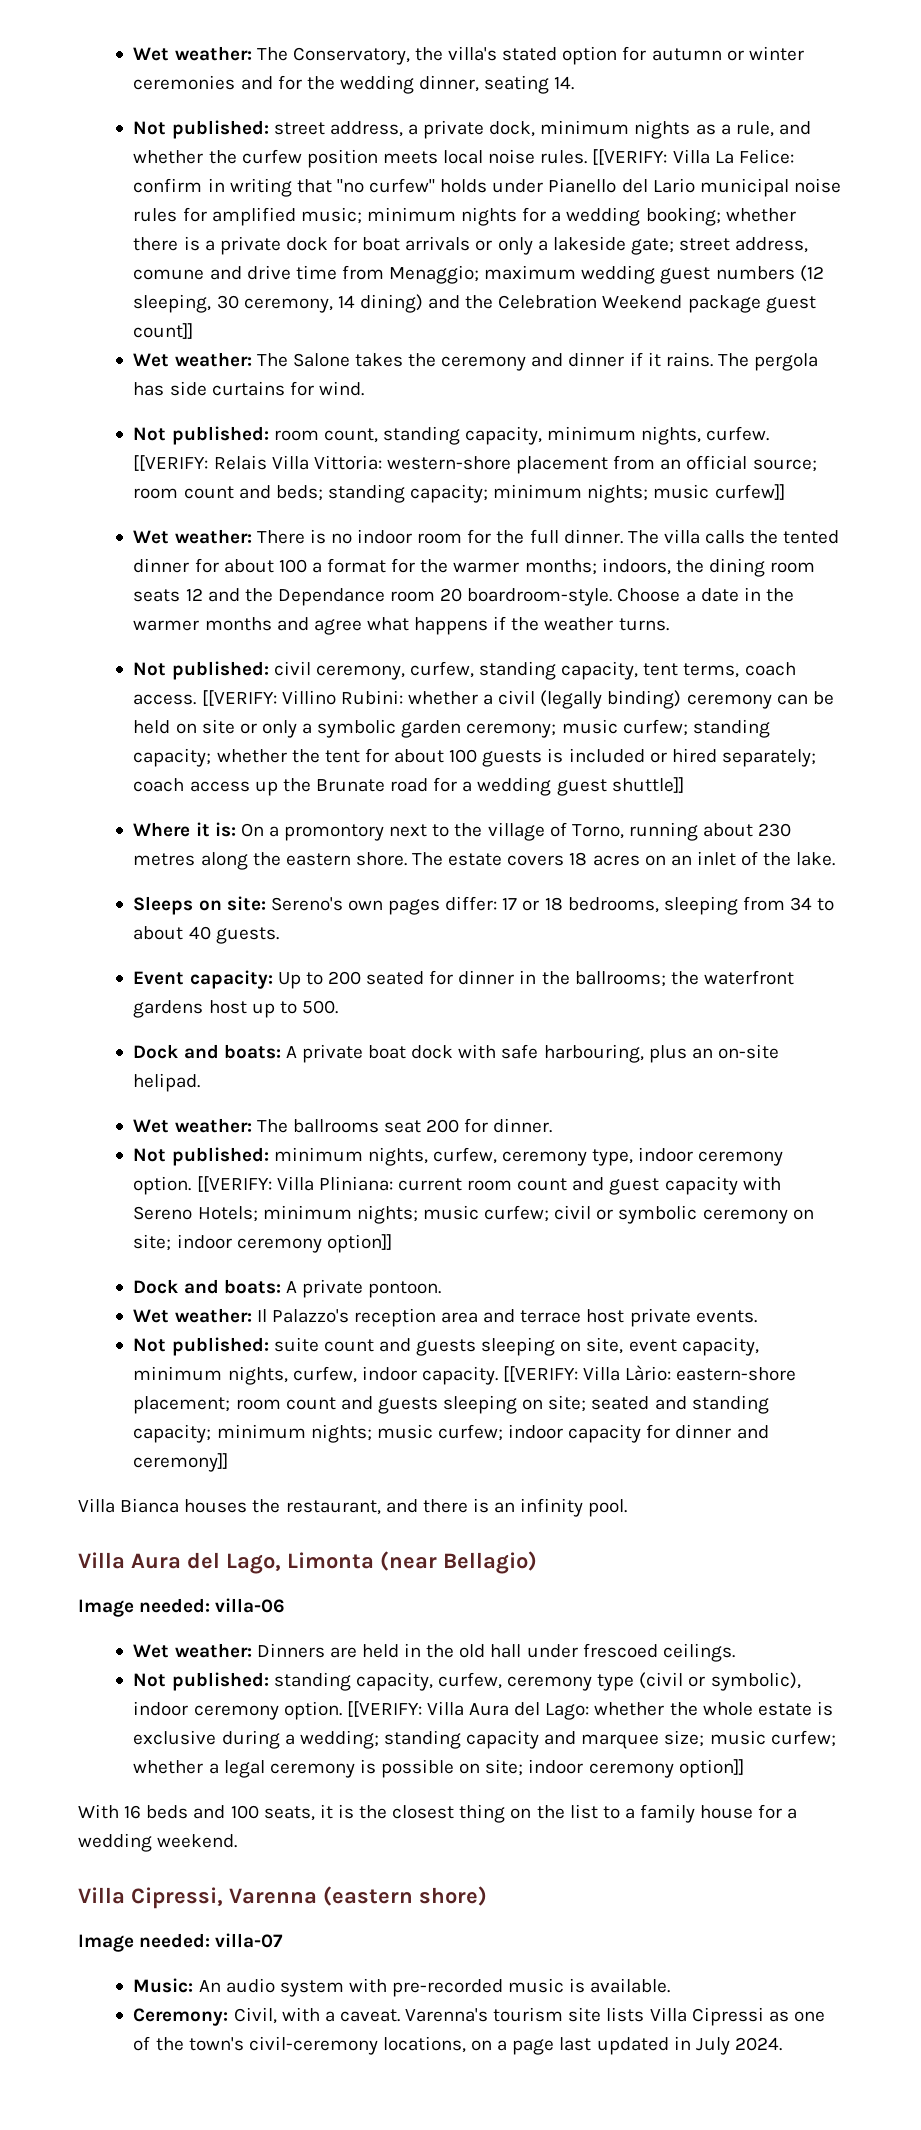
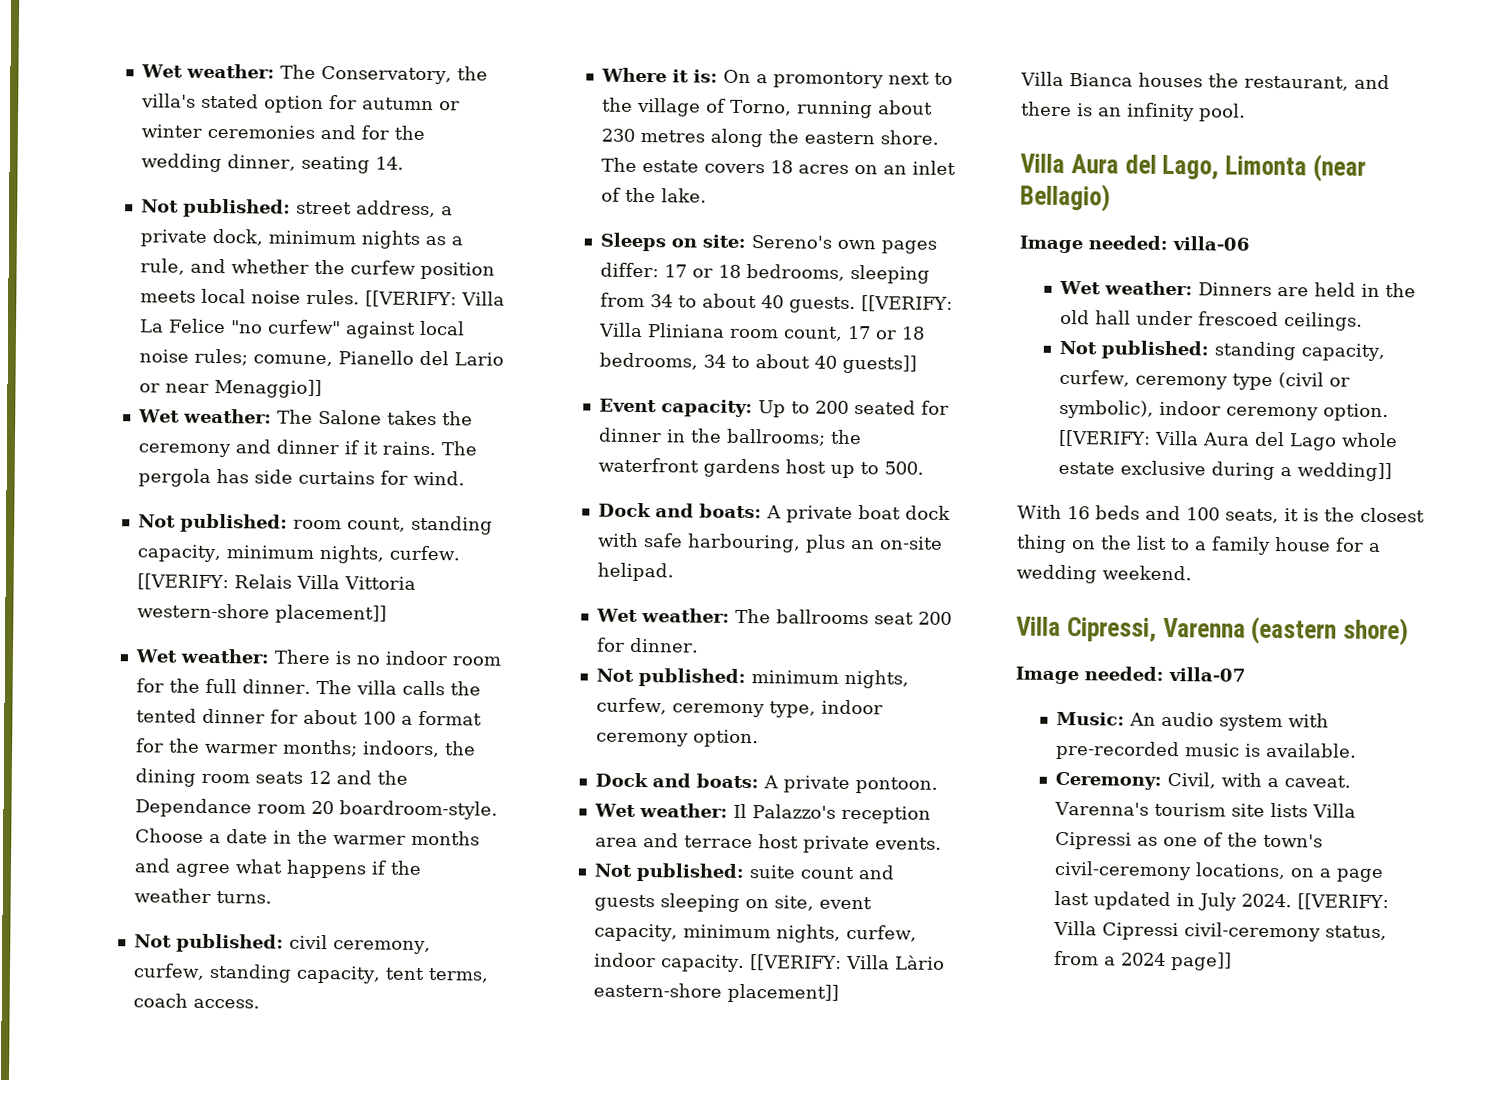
- [[VERIFY: Villa La Felice: confirm in writing that "no curfew" holds under Pianello del Lario municipal noise rules for amplified music; minimum nights for a wedding booking; whether there is a private dock for boat arrivals or only a lakeside gate; street address, comune and drive time from Menaggio; maximum wedding guest numbers (12 sleeping, 30 ceremony, 14 dining) and the Celebration Weekend package guest count]]
+ [[VERIFY: Villa La Felice "no curfew" against local noise rules; comune, Pianello del Lario or near Menaggio]]
- [[VERIFY: Relais Villa Vittoria: western-shore placement from an official source; room count and beds; standing capacity; minimum nights; music curfew]]
+ [[VERIFY: Relais Villa Vittoria western-shore placement]]
- [[VERIFY: Villino Rubini: whether a civil (legally binding) ceremony can be held on site or only a symbolic garden ceremony; music curfew; standing capacity; whether the tent for about 100 guests is included or hired separately; coach access up the Brunate road for a wedding guest shuttle]]
+ [[VERIFY: Villa Pliniana room count, 17 or 18 bedrooms, 34 to about 40 guests]]
- [[VERIFY: Villa Pliniana: current room count and guest capacity with Sereno Hotels; minimum nights; music curfew; civil or symbolic ceremony on site; indoor ceremony option]]
- [[VERIFY: Villa Làrio: eastern-shore placement; room count and guests sleeping on site; seated and standing capacity; minimum nights; music curfew; indoor capacity for dinner and ceremony]]
+ [[VERIFY: Villa Làrio eastern-shore placement]]
- [[VERIFY: Villa Aura del Lago: whether the whole estate is exclusive during a wedding; standing capacity and marquee size; music curfew; whether a legal ceremony is possible on site; indoor ceremony option]]
+ [[VERIFY: Villa Aura del Lago whole estate exclusive during a wedding]]
+ [[VERIFY: Villa Cipressi civil-ceremony status, from a 2024 page]]

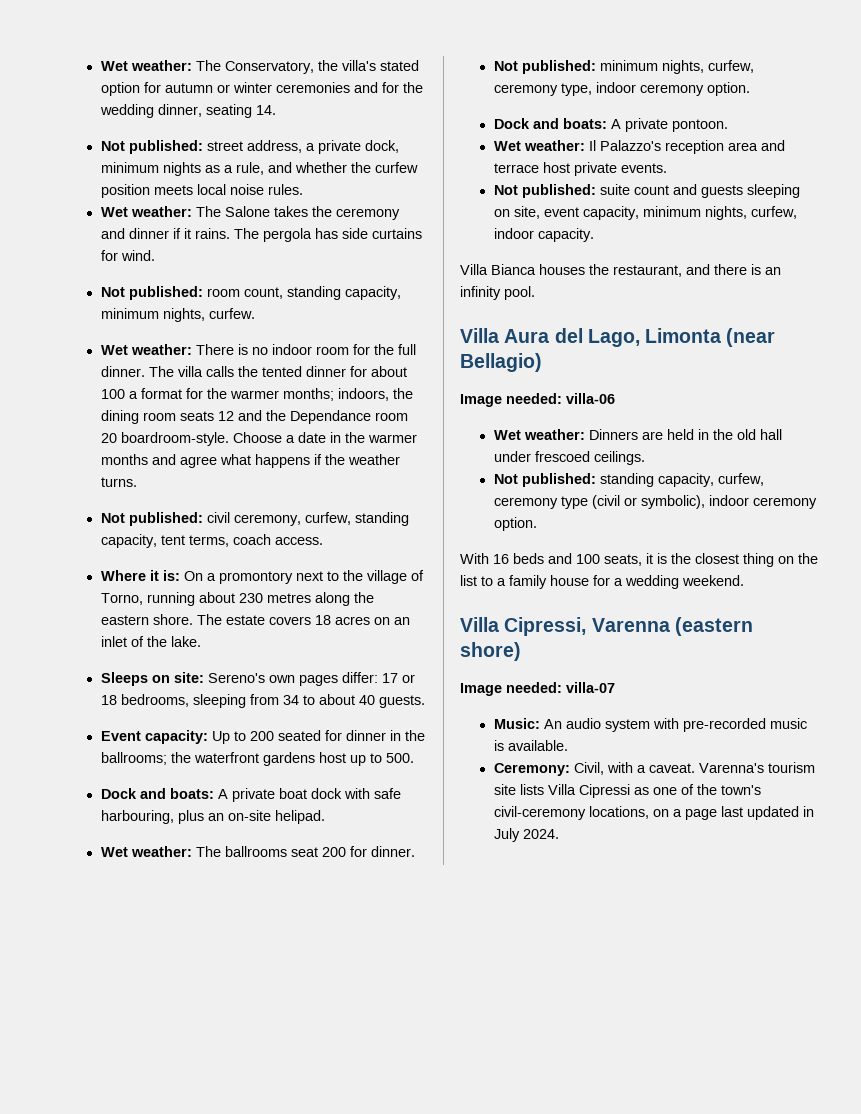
- [[VERIFY: Villa La Felice "no curfew" against local noise rules; comune, Pianello del Lario or near Menaggio]]
- [[VERIFY: Relais Villa Vittoria western-shore placement]]
- [[VERIFY: Villa Pliniana room count, 17 or 18 bedrooms, 34 to about 40 guests]]
- [[VERIFY: Villa Làrio eastern-shore placement]]
- [[VERIFY: Villa Aura del Lago whole estate exclusive during a wedding]]
- [[VERIFY: Villa Cipressi civil-ceremony status, from a 2024 page]]

